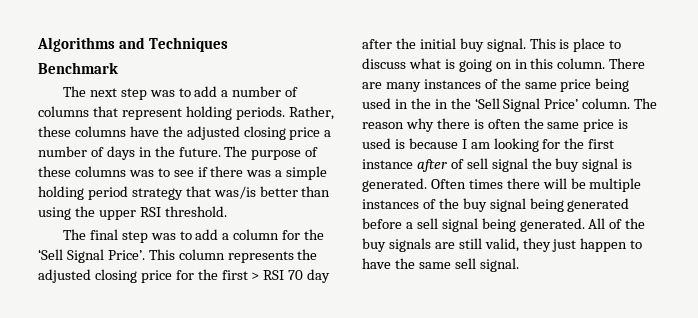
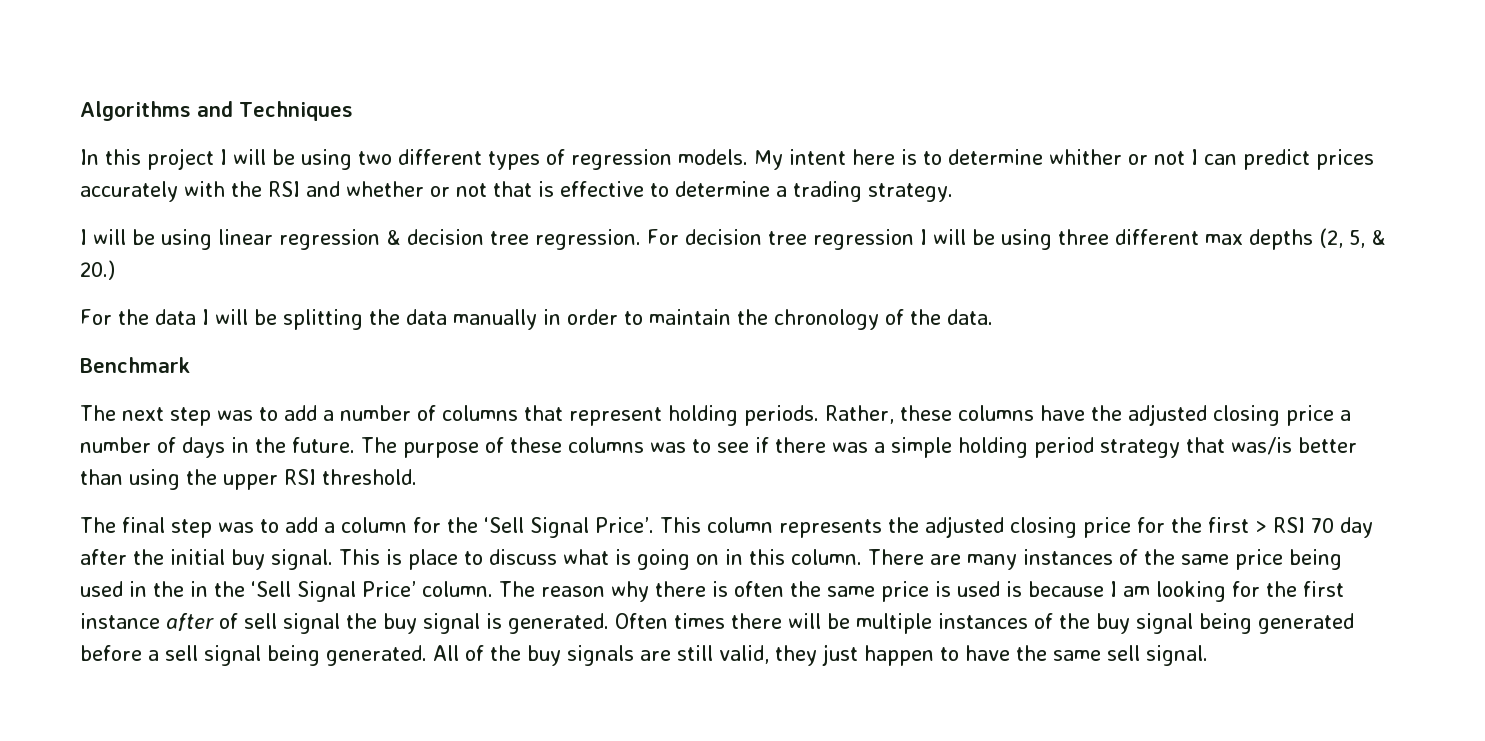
+ In this project I will be using two different types of regression models. My intent here is to determine whither or not I can predict prices accurately with the RSI and whether or not that is effective to determine a trading strategy.
+ I will be using linear regression & decision tree regression. For decision tree regression I will be using three different max depths (2, 5, & 20.)
+ For the data I will be splitting the data manually in order to maintain the chronology of the data.

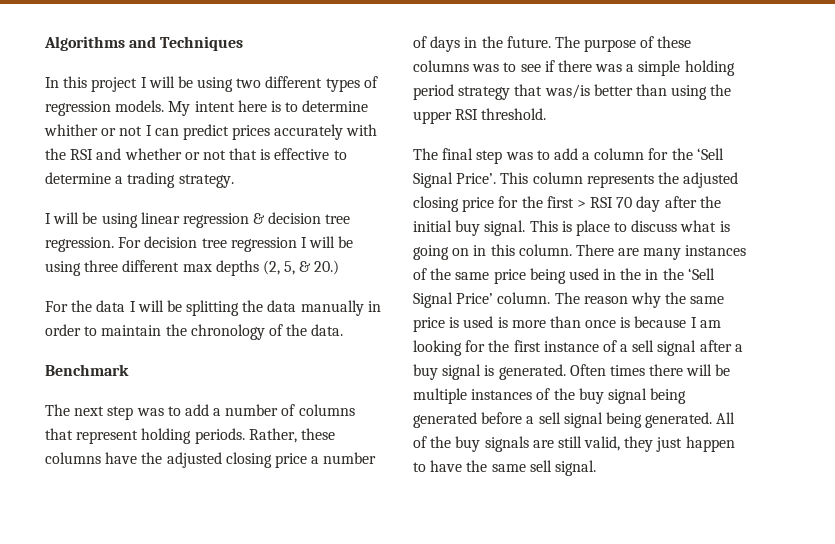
- The reason why there is often the same price is used is because I am looking for the first instance after of sell signal the buy signal is generated.
+ The reason why the same price is used is more than once is because I am looking for the first instance of a sell signal after a buy signal is generated.

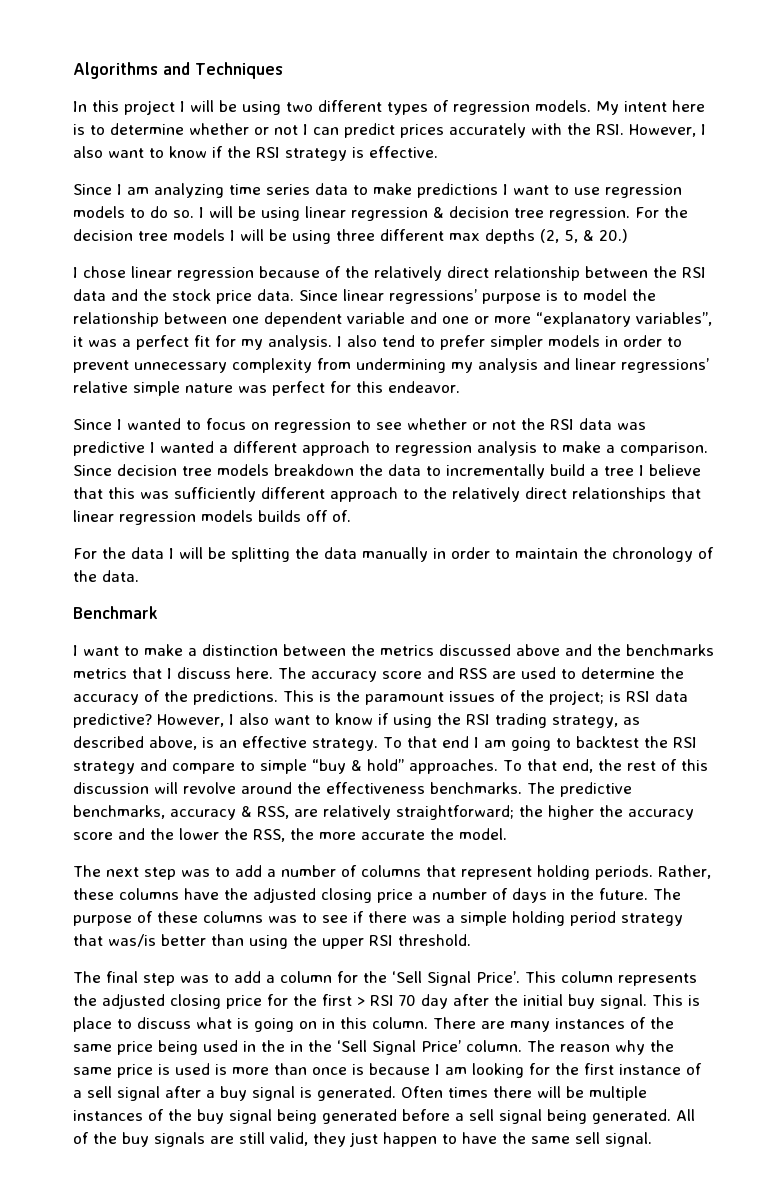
- My intent here is to determine whither or not I can predict prices accurately with the RSI and whether or not that is effective to determine a trading strategy.
- I will be using linear regression & decision tree regression.
+ My intent here is to determine whether or not I can predict prices accurately with the RSI. However, I also want to know if the RSI strategy is effective.
+ Since I am analyzing time series data to make predictions I want to use regression models to do so. I will be using linear regression & decision tree regression.
- For decision tree regression I will be using three different max depths (2, 5, & 20.)
+ For the decision tree models I will be using three different max depths (2, 5, & 20.)
+ I chose linear regression because of the relatively direct relationship between the RSI data and the stock price data. Since linear regressions’ purpose is to model the relationship between one dependent variable and one or more “explanatory variables”, it was a perfect fit for my analysis. I also tend to prefer simpler models in order to prevent unnecessary complexity from undermining my analysis and linear regressions’ relative simple nature was perfect for this endeavor.
+ Since I wanted to focus on regression to see whether or not the RSI data was predictive I wanted a different approach to regression analysis to make a comparison. Since decision tree models breakdown the data to incrementally build a tree I believe that this was sufficiently different approach to the relatively direct relationships that linear regression models builds off of.
+ I want to make a distinction between the metrics discussed above and the benchmarks metrics that I discuss here. The accuracy score and RSS are used to determine the accuracy of the predictions. This is the paramount issues of the project; is RSI data predictive? However, I also want to know if using the RSI trading strategy, as described above, is an effective strategy. To that end I am going to backtest the RSI strategy and compare to simple “buy & hold” approaches. To that end, the rest of this discussion will revolve around the effectiveness benchmarks. The predictive benchmarks, accuracy & RSS, are relatively straightforward; the higher the accuracy score and the lower the RSS, the more accurate the model.

